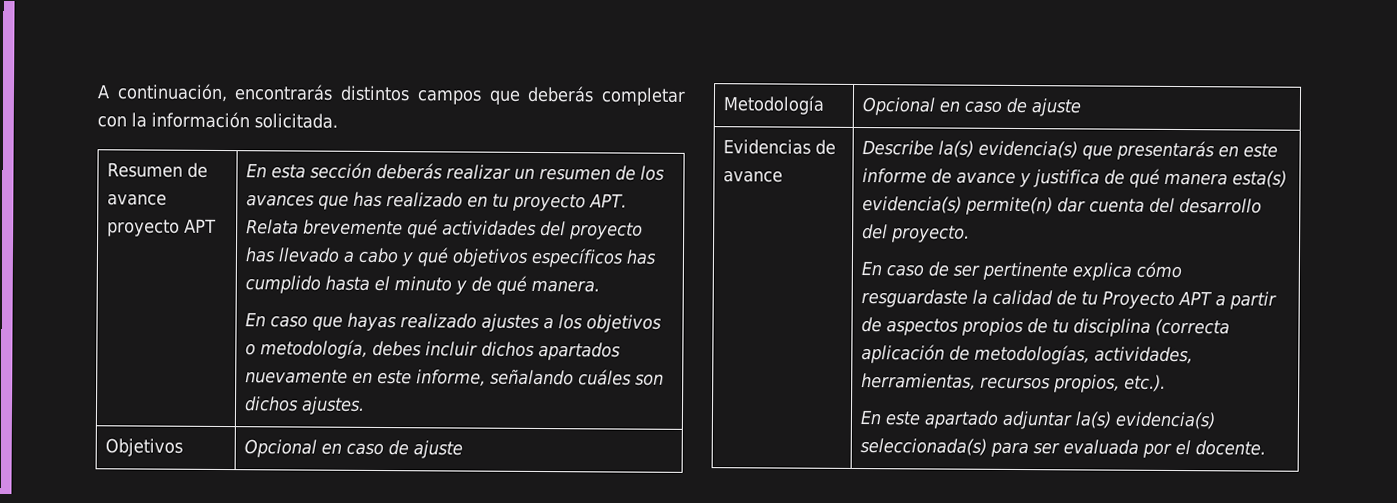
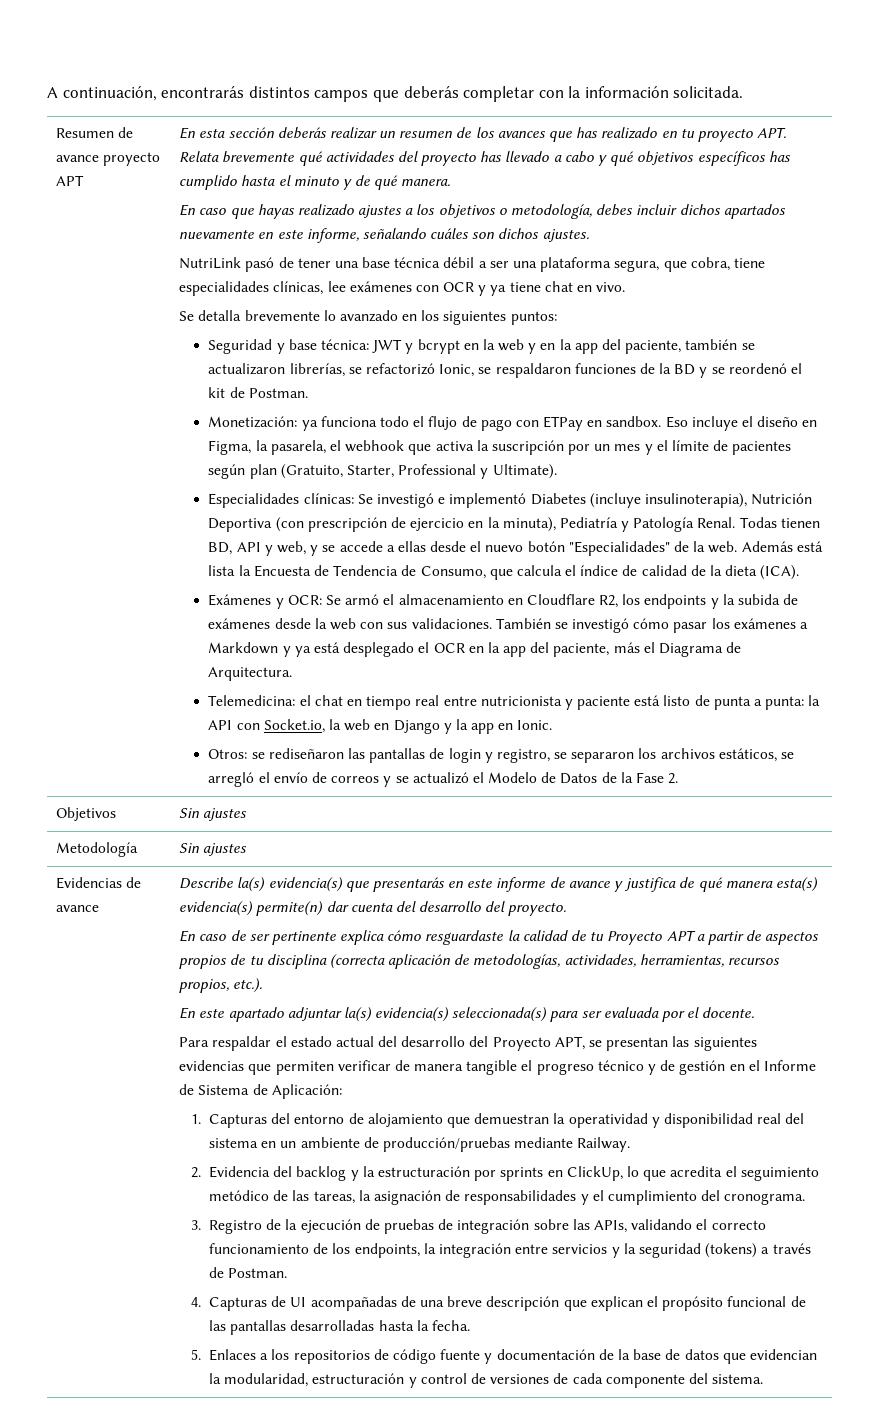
- Objetivos | Opcional en caso de ajuste
- Metodología | Opcional en caso de ajuste
+ NutriLink pasó de tener una base técnica débil a ser una plataforma segura, que cobra, tiene especialidades clínicas, lee exámenes con OCR y ya tiene chat en vivo.
+ Se detalla brevemente lo avanzado en los siguientes puntos:
+ Seguridad y base técnica: JWT y bcrypt en la web y en la app del paciente, también se actualizaron librerías, se refactorizó Ionic, se respaldaron funciones de la BD y se reordenó el kit de Postman.
+ Monetización: ya funciona todo el flujo de pago con ETPay en sandbox. Eso incluye el diseño en Figma, la pasarela, el webhook que activa la suscripción por un mes y el límite de pacientes según plan (Gratuito, Starter, Professional y Ultimate).
+ Especialidades clínicas: Se investigó e implementó Diabetes (incluye insulinoterapia), Nutrición Deportiva (con prescripción de ejercicio en la minuta), Pediatría y Patología Renal. Todas tienen BD, API y web, y se accede a ellas desde el nuevo botón "Especialidades" de la web. Además está lista la Encuesta de Tendencia de Consumo, que calcula el índice de calidad de la dieta (ICA).
+ Exámenes y OCR: Se armó el almacenamiento en Cloudflare R2, los endpoints y la subida de exámenes desde la web con sus validaciones. También se investigó cómo pasar los exámenes a Markdown y ya está desplegado el OCR en la app del paciente, más el Diagrama de Arquitectura.
+ Telemedicina: el chat en tiempo real entre nutricionista y paciente está listo de punta a punta: la API con Socket.io, la web en Django y la app en Ionic.
+ Otros: se rediseñaron las pantallas de login y registro, se separaron los archivos estáticos, se arregló el envío de correos y se actualizó el Modelo de Datos de la Fase 2.
+ Objetivos | Sin ajustes
+ Metodología | Sin ajustes
+ Para respaldar el estado actual del desarrollo del Proyecto APT, se presentan las siguientes evidencias que permiten verificar de manera tangible el progreso técnico y de gestión en el Informe de Sistema de Aplicación:
+ 1. Capturas del entorno de alojamiento que demuestran la operatividad y disponibilidad real del sistema en un ambiente de producción/pruebas mediante Railway.
+ 2. Evidencia del backlog y la estructuración por sprints en ClickUp, lo que acredita el seguimiento metódico de las tareas, la asignación de responsabilidades y el cumplimiento del cronograma.
+ 3. Registro de la ejecución de pruebas de integración sobre las APIs, validando el correcto funcionamiento de los endpoints, la integración entre servicios y la seguridad (tokens) a través de Postman.
+ 4. Capturas de UI acompañadas de una breve descripción que explican el propósito funcional de las pantallas desarrolladas hasta la fecha.
+ 5. Enlaces a los repositorios de código fuente y documentación de la base de datos que evidencian la modularidad, estructuración y control de versiones de cada componente del sistema.

